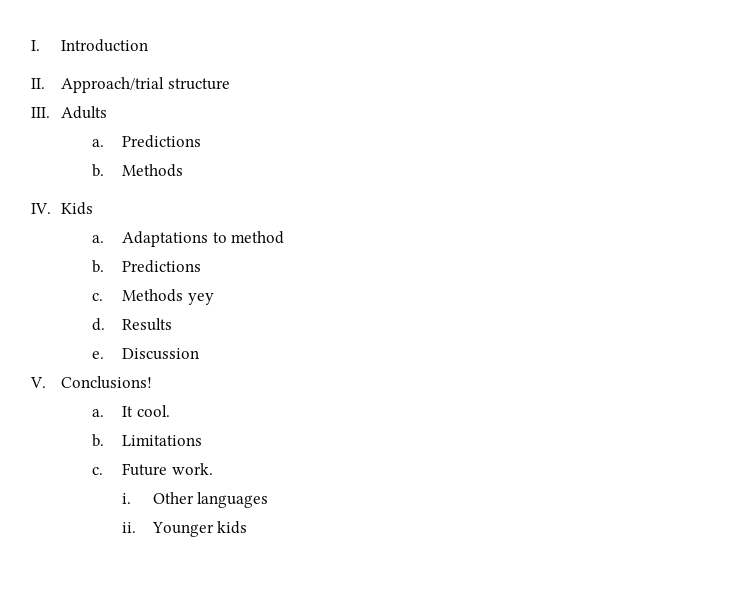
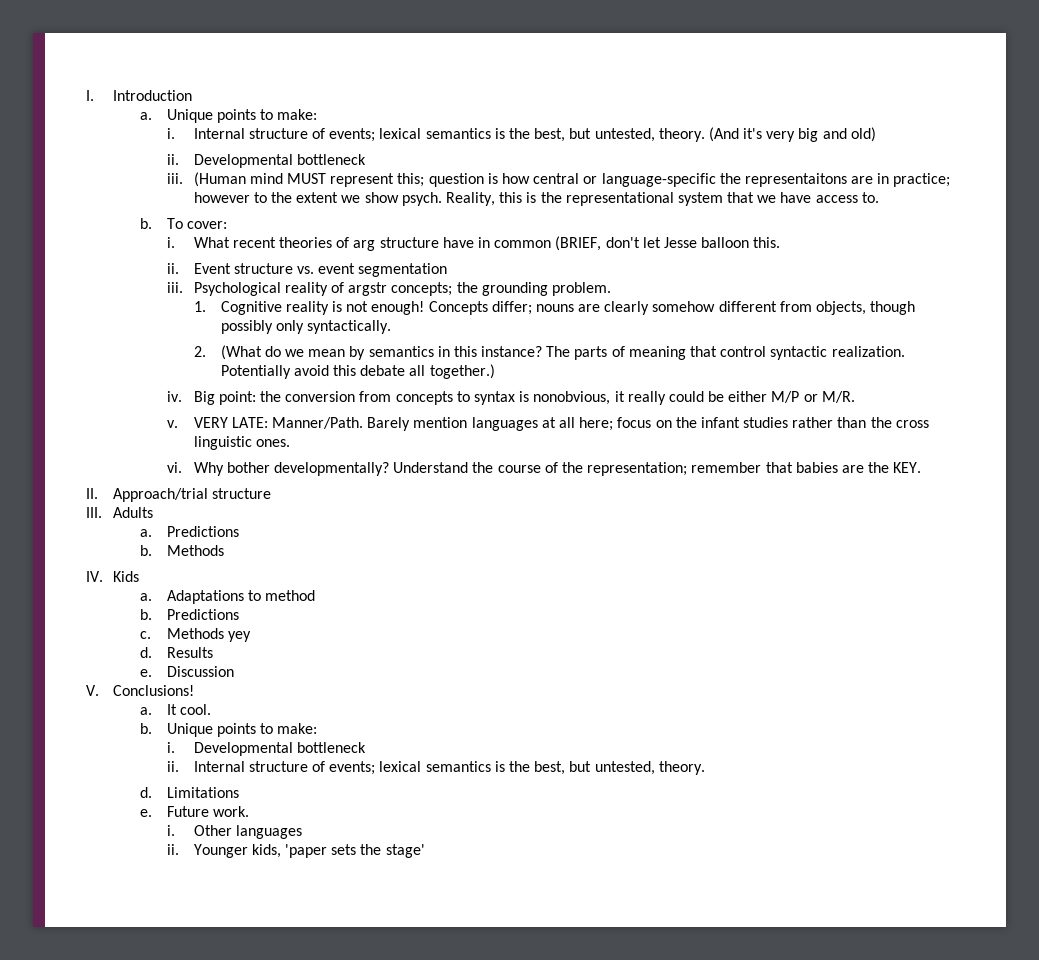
+ a. Unique points to make:
+ i. Internal structure of events; lexical semantics is the best, but untested, theory. (And it's very big and old)
+ ii. Developmental bottleneck
+ iii. (Human mind MUST represent this; question is how central or language-specific the representaitons are in practice; however to the extent we show psych. Reality, this is the representational system that we have access to.
+ b. To cover:
+ i. What recent theories of arg structure have in common (BRIEF, don't let Jesse balloon this.
+ ii. Event structure vs. event segmentation
+ iii. Psychological reality of argstr concepts; the grounding problem.
+ 1. Cognitive reality is not enough! Concepts differ; nouns are clearly somehow different from objects, though possibly only syntactically.
+ 2. (What do we mean by semantics in this instance? The parts of meaning that control syntactic realization. Potentially avoid this debate all together.)
+ iv. Big point: the conversion from concepts to syntax is nonobvious, it really could be either M/P or M/R.
+ v. VERY LATE: Manner/Path. Barely mention languages at all here; focus on the infant studies rather than the cross linguistic ones.
+ vi. Why bother developmentally? Understand the course of the representation; remember that babies are the KEY.
  It cool.
- b.
+ b. Unique points to make:
+ i. Developmental bottleneck
+ ii. Internal structure of events; lexical semantics is the best, but untested, theory.
+ d.
  Limitations
- c.
+ e.
- Younger kids
+ Younger kids, 'paper sets the stage'

